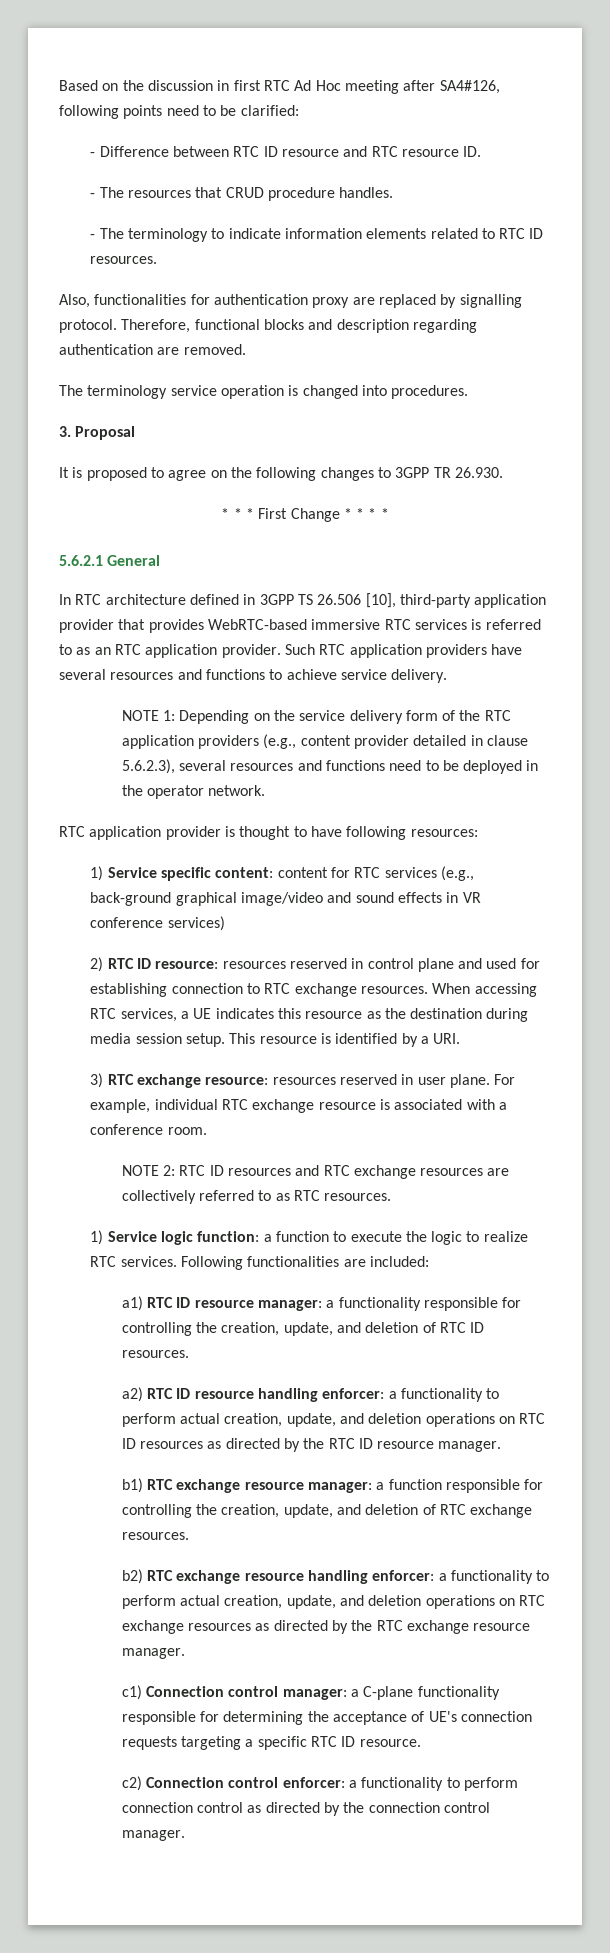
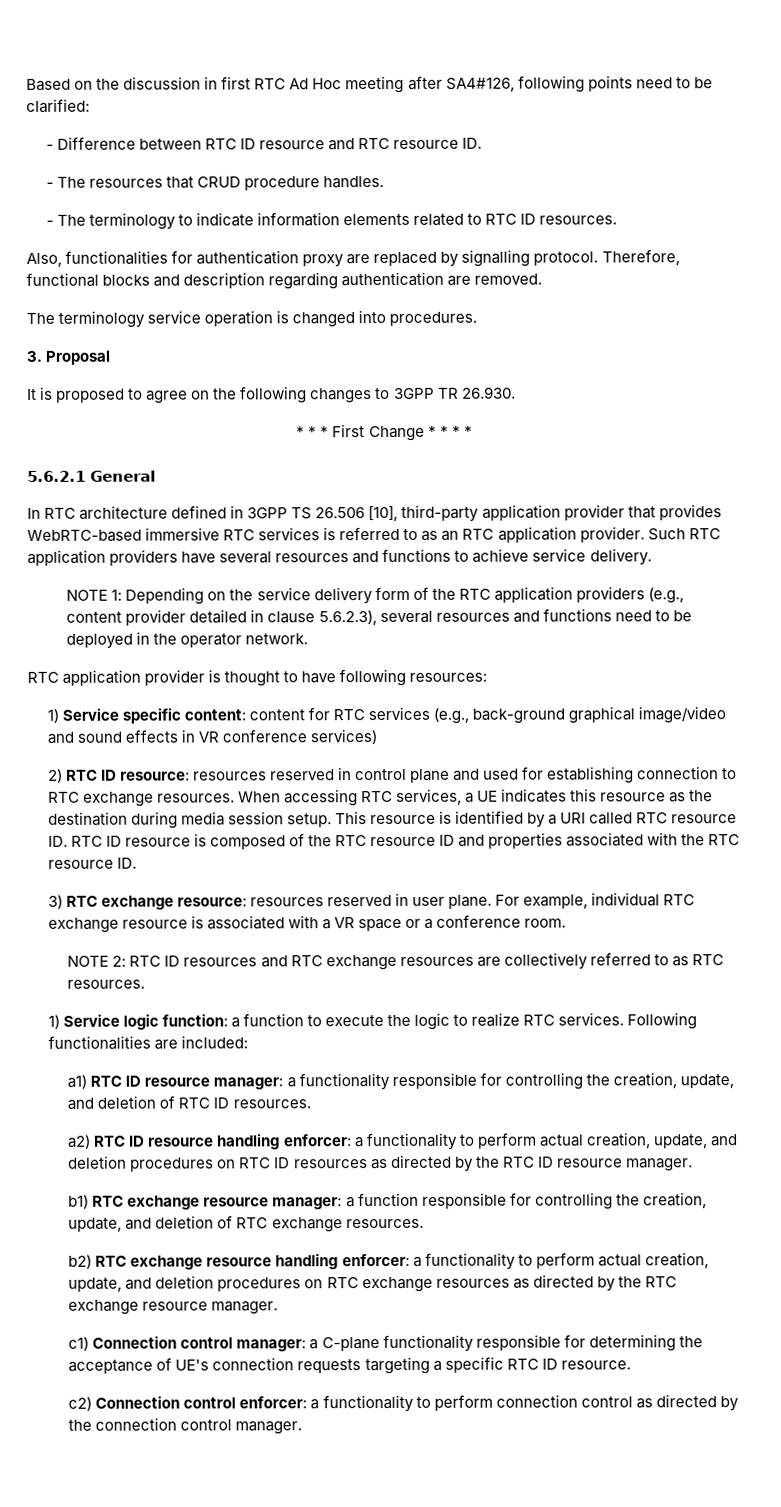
- This resource is identified by a URI.
+ This resource is identified by a URI called RTC resource ID. RTC ID resource is composed of the RTC resource ID and properties associated with the RTC resource ID.
- For example, individual RTC exchange resource is associated with a conference room.
+ For example, individual RTC exchange resource is associated with a VR space or a conference room.
- a2) RTC ID resource handling enforcer: a functionality to perform actual creation, update, and deletion operations on RTC ID resources as directed by the RTC ID resource manager.
+ a2) RTC ID resource handling enforcer: a functionality to perform actual creation, update, and deletion procedures on RTC ID resources as directed by the RTC ID resource manager.
- b2) RTC exchange resource handling enforcer: a functionality to perform actual creation, update, and deletion operations on RTC exchange resources as directed by the RTC exchange resource manager.
+ b2) RTC exchange resource handling enforcer: a functionality to perform actual creation, update, and deletion procedures on RTC exchange resources as directed by the RTC exchange resource manager.

